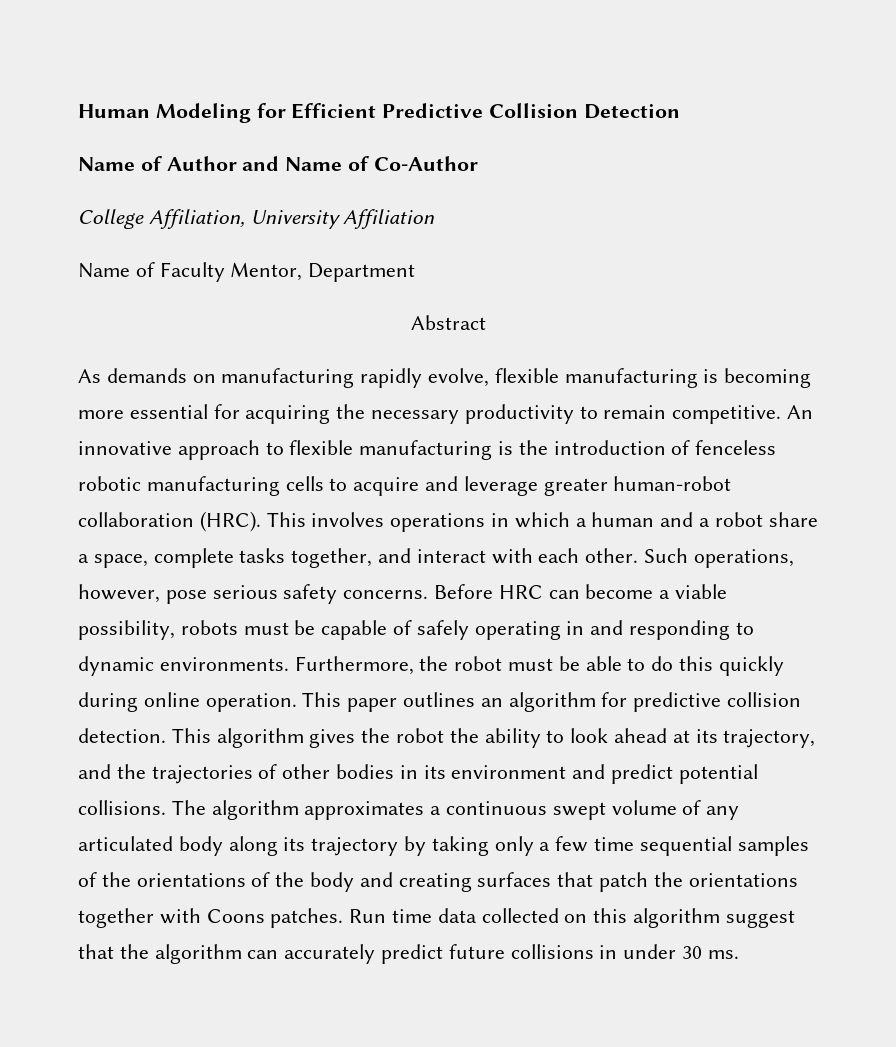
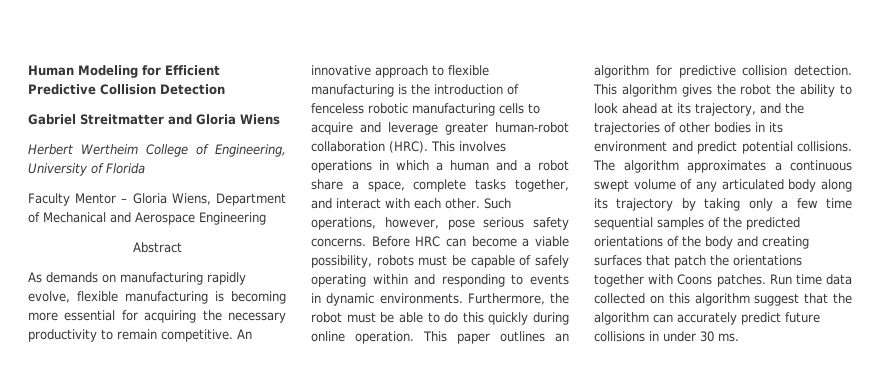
- Name of Author and Name of Co-Author
- College Affiliation, University Affiliation
- Name of Faculty Mentor, Department
+ Gabriel Streitmatter and Gloria Wiens
+ Herbert Wertheim College of Engineering, University of Florida
+ Faculty Mentor – Gloria Wiens, Department of Mechanical and Aerospace Engineering
- Before HRC can become a viable possibility, robots must be capable of safely operating in and responding to dynamic environments.
+ Before HRC can become a viable possibility, robots must be capable of safely operating within and responding to events in dynamic environments.
- The algorithm approximates a continuous swept volume of any articulated body along its trajectory by taking only a few time sequential samples of the orientations of the body and creating surfaces that patch the orientations together with Coons patches.
+ The algorithm approximates a continuous swept volume of any articulated body along its trajectory by taking only a few time sequential samples of the predicted orientations of the body and creating surfaces that patch the orientations together with Coons patches.

